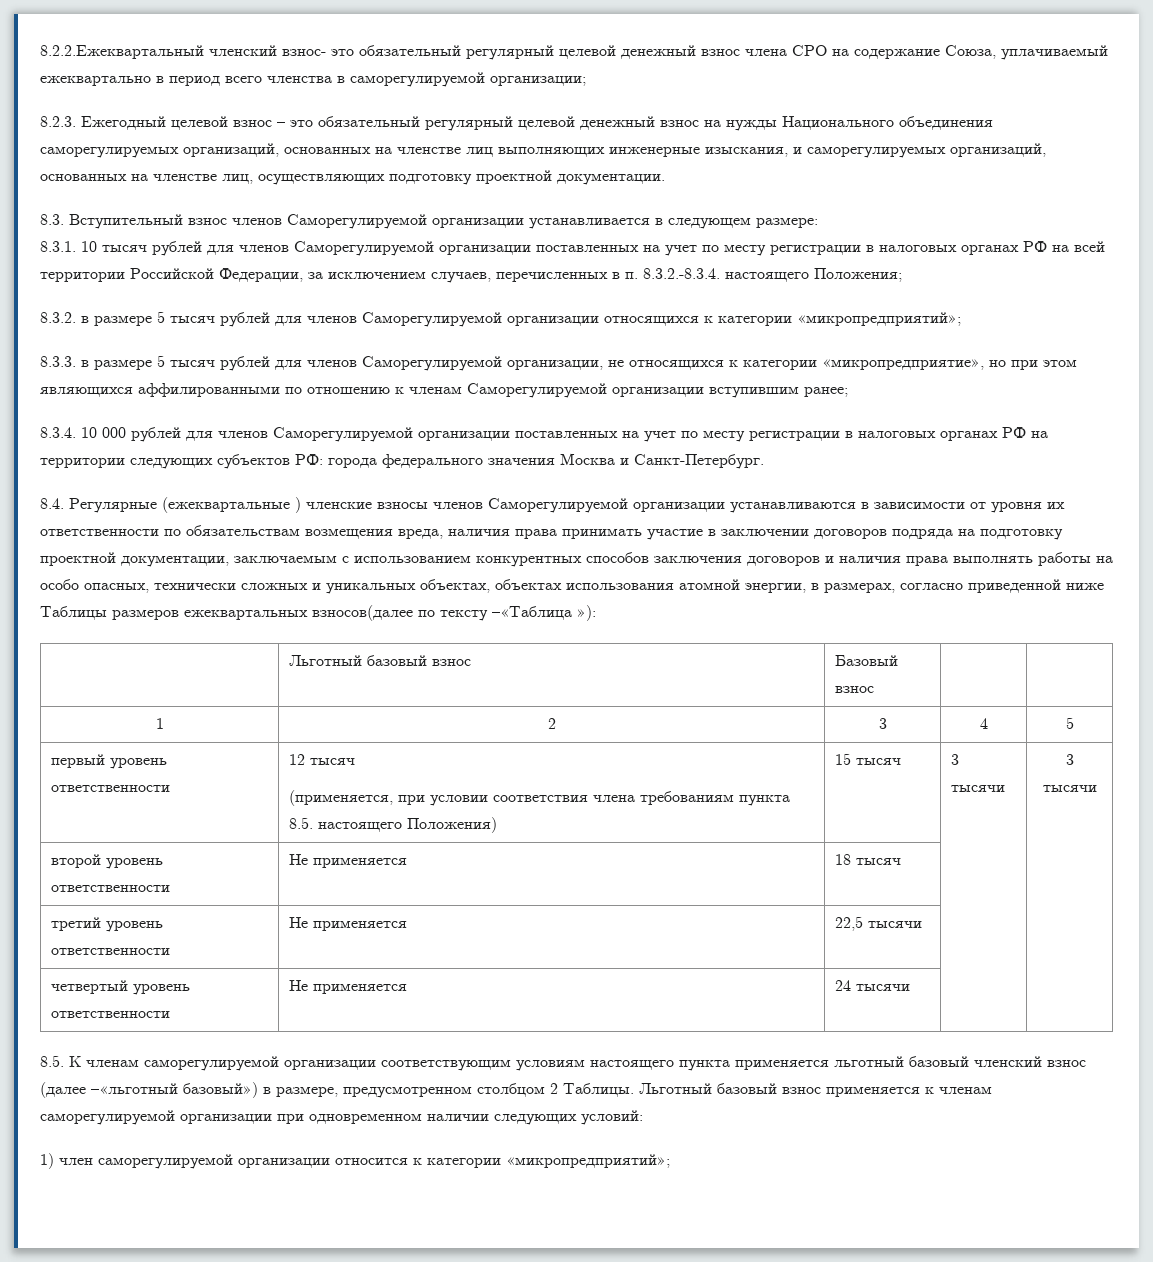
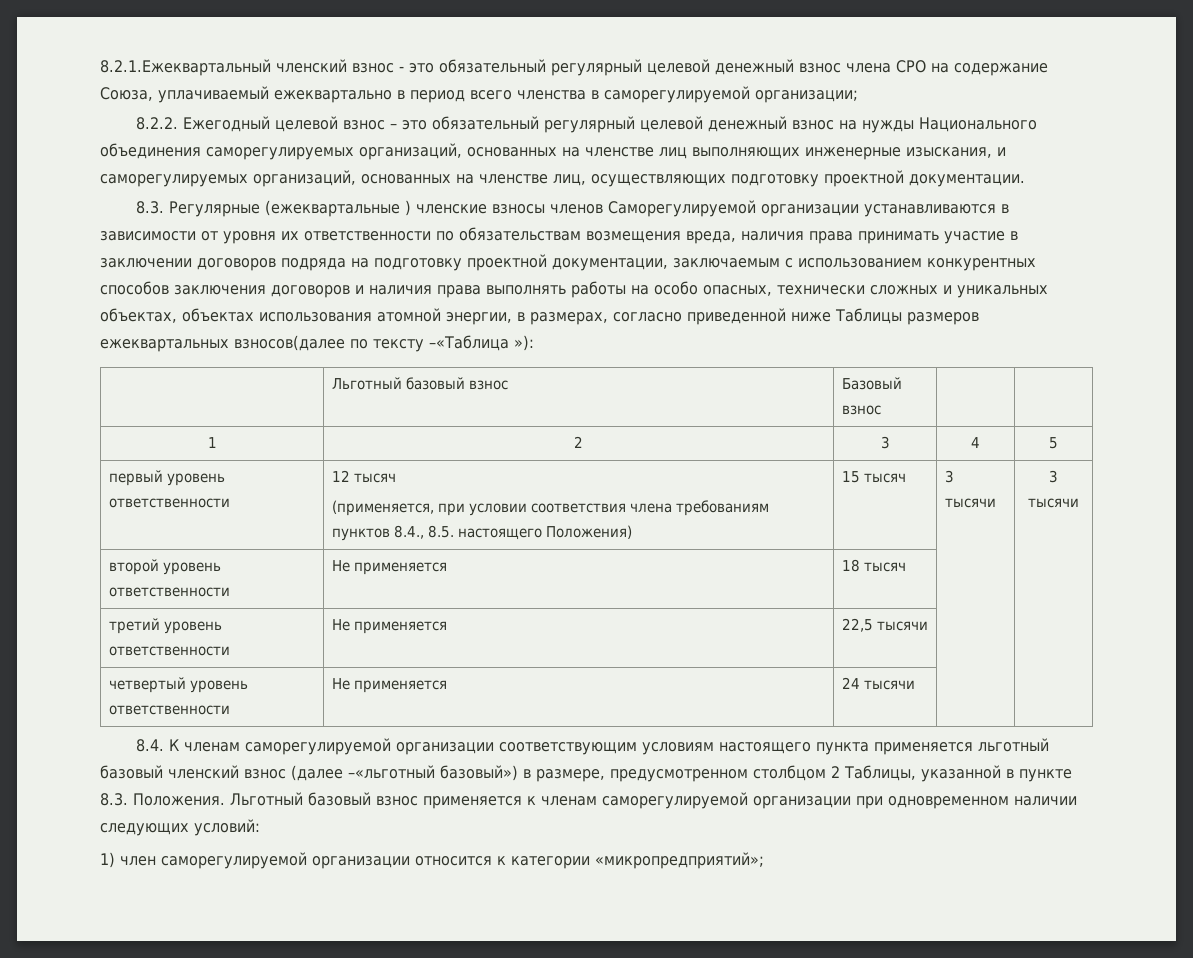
- 8.2.2.Ежеквартальный членский взнос- это обязательный регулярный целевой денежный взнос члена СРО на содержание Союза, уплачиваемый ежеквартально в период всего членства в саморегулируемой организации;
+ 8.2.1.Ежеквартальный членский взнос - это обязательный регулярный целевой денежный взнос члена СРО на содержание Союза, уплачиваемый ежеквартально в период всего членства в саморегулируемой организации;
- 8.2.3. Ежегодный целевой взнос – это обязательный регулярный целевой денежный взнос на нужды Национального объединения саморегулируемых организаций, основанных на членстве лиц выполняющих инженерные изыскания, и саморегулируемых организаций, основанных на членстве лиц, осуществляющих подготовку проектной документации.
+ 8.2.2. Ежегодный целевой взнос – это обязательный регулярный целевой денежный взнос на нужды Национального объединения саморегулируемых организаций, основанных на членстве лиц выполняющих инженерные изыскания, и саморегулируемых организаций, основанных на членстве лиц, осуществляющих подготовку проектной документации.
- 8.3. Вступительный взнос членов Саморегулируемой организации устанавливается в следующем размере:
- 8.3.1. 10 тысяч рублей для членов Саморегулируемой организации поставленных на учет по месту регистрации в налоговых органах РФ на всей территории Российской Федерации, за исключением случаев, перечисленных в п. 8.3.2.-8.3.4. настоящего Положения;
- 8.3.2. в размере 5 тысяч рублей для членов Саморегулируемой организации относящихся к категории «микропредприятий»;
- 8.3.3. в размере 5 тысяч рублей для членов Саморегулируемой организации, не относящихся к категории «микропредприятие», но при этом являющихся аффилированными по отношению к членам Саморегулируемой организации вступившим ранее;
- 8.3.4. 10 000 рублей для членов Саморегулируемой организации поставленных на учет по месту регистрации в налоговых органах РФ на территории следующих субъектов РФ: города федерального значения Москва и Санкт-Петербург.
- 8.4. Регулярные (ежеквартальные ) членские взносы членов Саморегулируемой организации устанавливаются в зависимости от уровня их ответственности по обязательствам возмещения вреда, наличия права принимать участие в заключении договоров подряда на подготовку проектной документации, заключаемым с использованием конкурентных способов заключения договоров и наличия права выполнять работы на особо опасных, технически сложных и уникальных объектах, объектах использования атомной энергии, в размерах, согласно приведенной ниже Таблицы размеров ежеквартальных взносов(далее по тексту –«Таблица »):
+ 8.3. Регулярные (ежеквартальные ) членские взносы членов Саморегулируемой организации устанавливаются в зависимости от уровня их ответственности по обязательствам возмещения вреда, наличия права принимать участие в заключении договоров подряда на подготовку проектной документации, заключаемым с использованием конкурентных способов заключения договоров и наличия права выполнять работы на особо опасных, технически сложных и уникальных объектах, объектах использования атомной энергии, в размерах, согласно приведенной ниже Таблицы размеров ежеквартальных взносов(далее по тексту –«Таблица »):
  первый уровень ответственности | 12 тысяч
- (применяется, при условии соответствия члена требованиям пункта 8.5. настоящего Положения) | 15 тысяч | 3 тысячи | 3 тысячи
+ (применяется, при условии соответствия члена требованиям пунктов 8.4., 8.5. настоящего Положения) | 15 тысяч | 3 тысячи | 3 тысячи
- 8.5. К членам саморегулируемой организации соответствующим условиям настоящего пункта применяется льготный базовый членский взнос (далее –«льготный базовый») в размере, предусмотренном столбцом 2 Таблицы.
+ 8.4. К членам саморегулируемой организации соответствующим условиям настоящего пункта применяется льготный базовый членский взнос (далее –«льготный базовый») в размере, предусмотренном столбцом 2 Таблицы, указанной в пункте 8.3. Положения.

